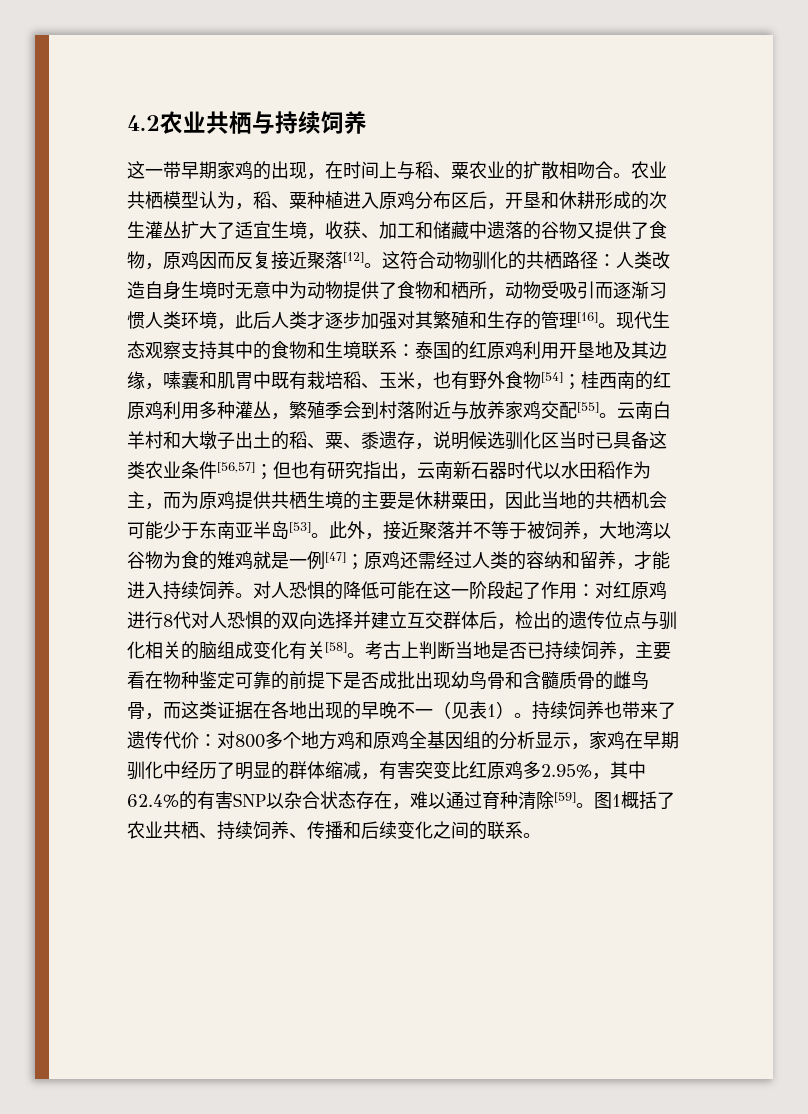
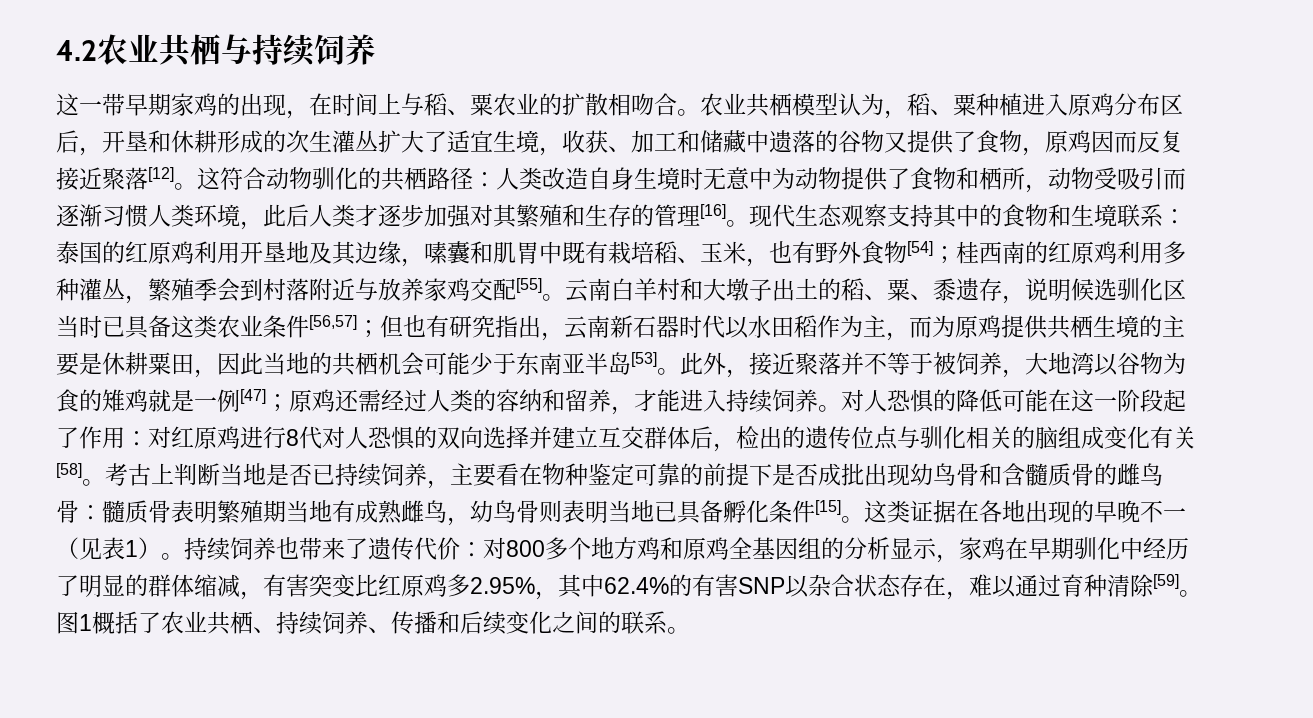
- 考古上判断当地是否已持续饲养，主要看在物种鉴定可靠的前提下是否成批出现幼鸟骨和含髓质骨的雌鸟骨，而这类证据在各地出现的早晚不一（见表1）。
+ 考古上判断当地是否已持续饲养，主要看在物种鉴定可靠的前提下是否成批出现幼鸟骨和含髓质骨的雌鸟骨：髓质骨表明繁殖期当地有成熟雌鸟，幼鸟骨则表明当地已具备孵化条件[15]。这类证据在各地出现的早晚不一（见表1）。

